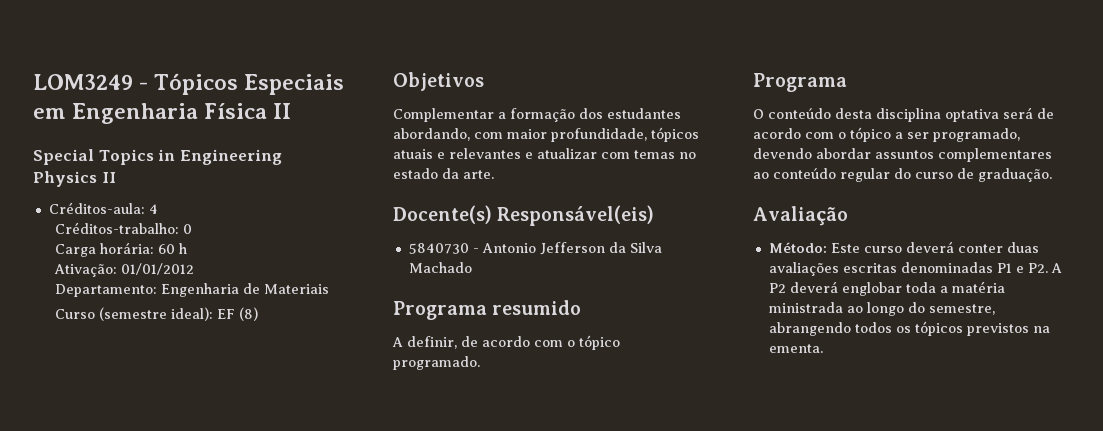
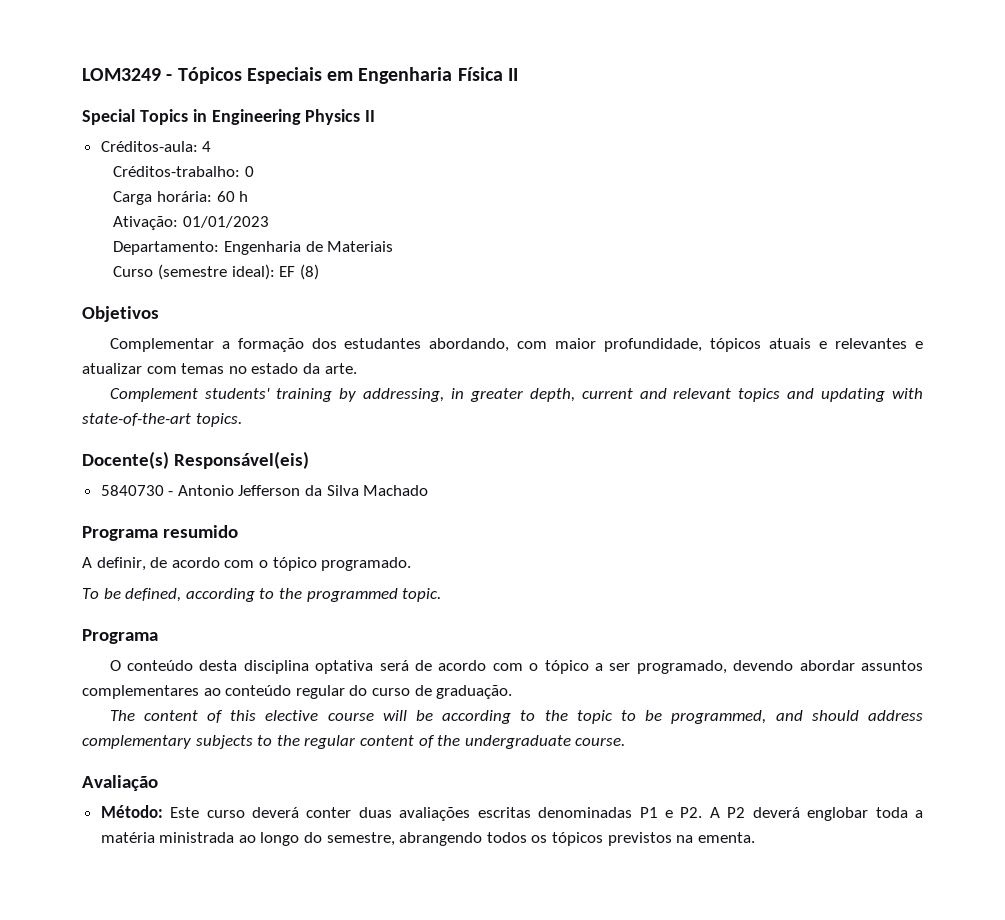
- Ativação: 01/01/2012
+ Ativação: 01/01/2023
+ Complement students' training by addressing, in greater depth, current and relevant topics and updating with state-of-the-art topics.
+ To be defined, according to the programmed topic.
+ The content of this elective course will be according to the topic to be programmed, and should address complementary subjects to the regular content of the undergraduate course.

